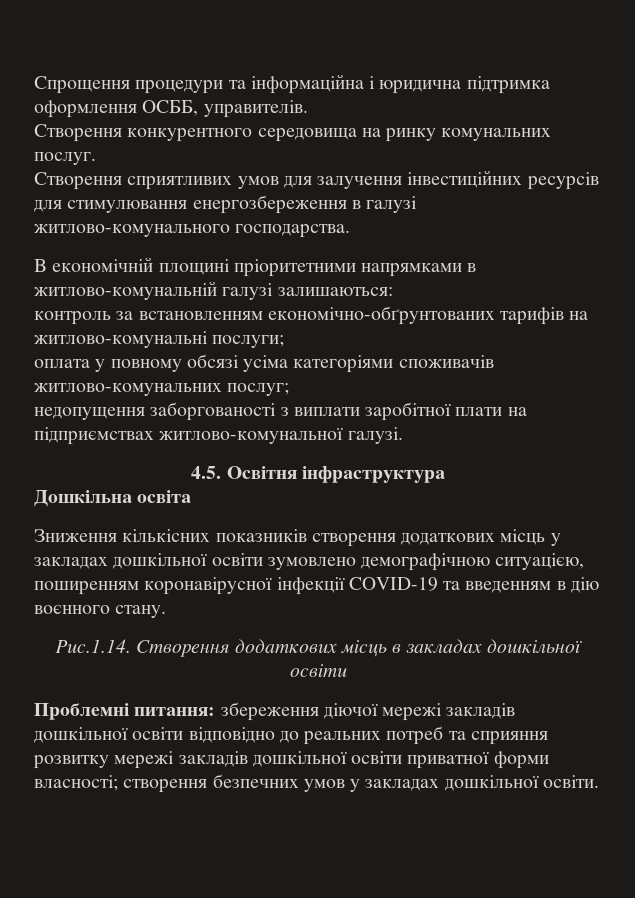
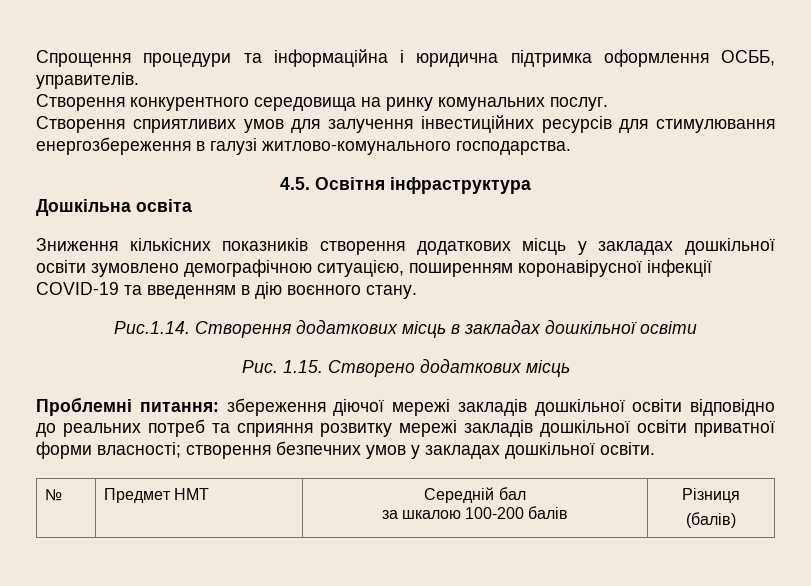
- В економічній площині пріоритетними напрямками в житлово-комунальній галузі залишаються:
- контроль за встановленням економічно-обґрунтованих тарифів на житлово-комунальні послуги;
- оплата у повному обсязі усіма категоріями споживачів житлово-комунальних послуг;
- недопущення заборгованості з виплати заробітної плати на підприємствах житлово-комунальної галузі.
+ Рис. 1.15. Створено додаткових місць
+ № | Предмет НМТ | Середній бал
+ за шкалою 100-200 балів | Різниця
+ (балів)

